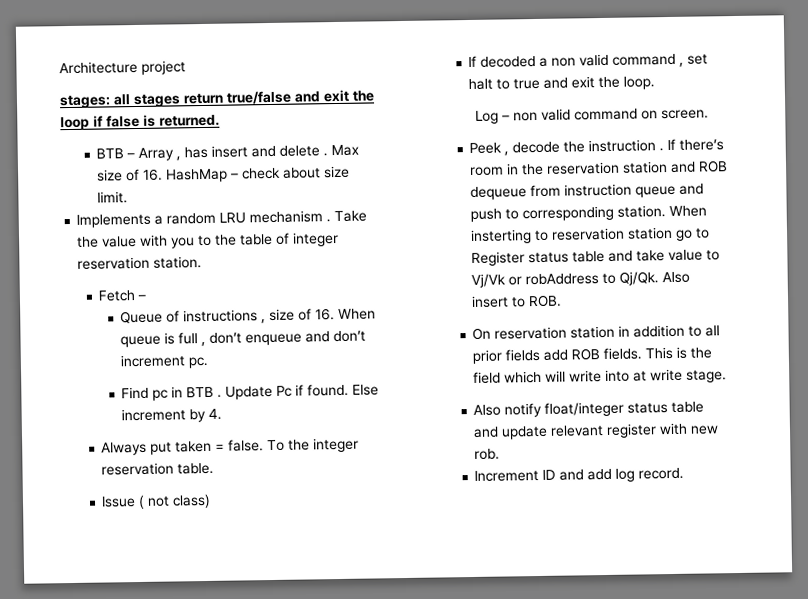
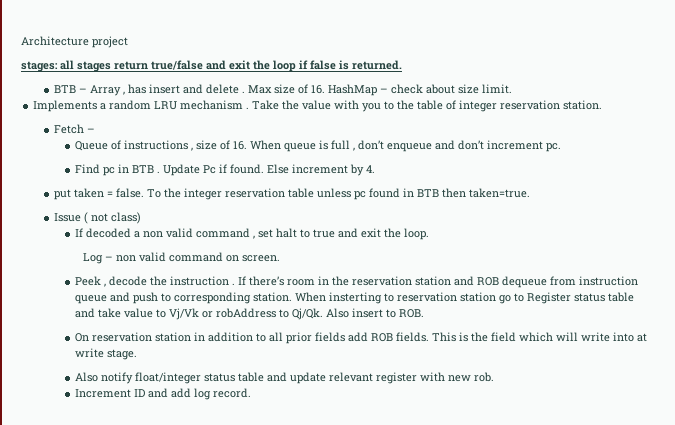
- Always put taken = false.
+ put taken = false.
- To the integer reservation table.
+ To the integer reservation table unless pc found in BTB then taken=true.

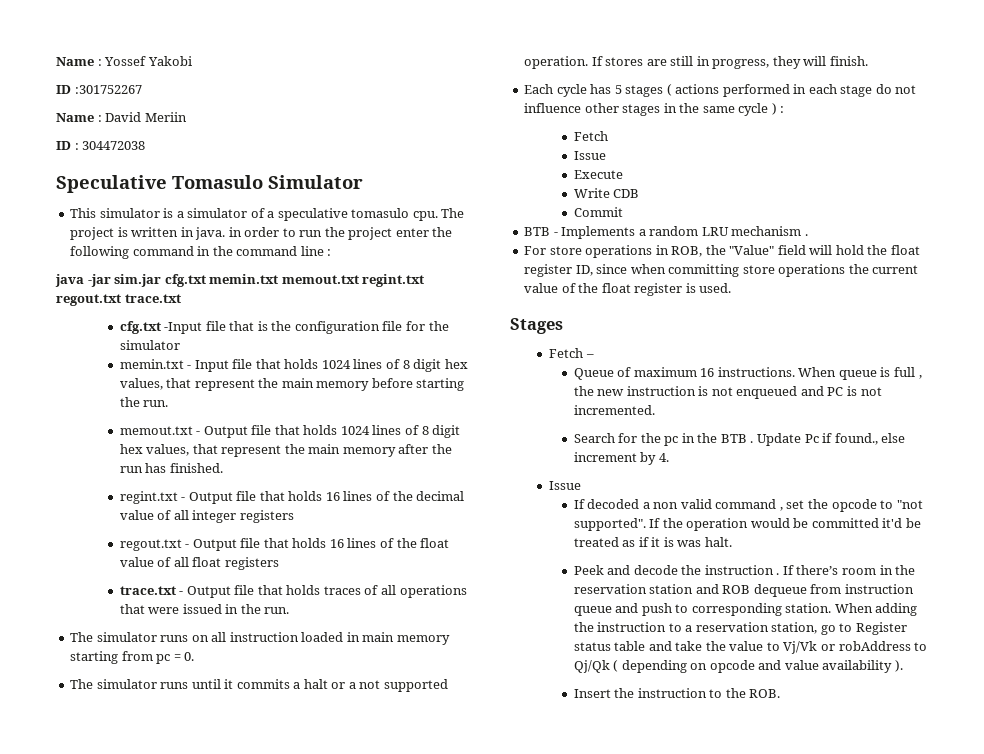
- Architecture project
- stages: all stages return true/false and exit the loop if false is returned.
- BTB – Array , has insert and delete . Max size of 16. HashMap – check about size limit.
- Implements a random LRU mechanism . Take the value with you to the table of integer reservation station.
+ Name : Yossef Yakobi
+ ID :301752267
+ Name : David Meriin
+ ID : 304472038
+ Speculative Tomasulo Simulator
+ This simulator is a simulator of a speculative tomasulo cpu. The project is written in java. in order to run the project enter the following command in the command line :
+ java -jar sim.jar cfg.txt memin.txt memout.txt regint.txt regout.txt trace.txt
+ cfg.txt -Input file that is the configuration file for the simulator
+ memin.txt - Input file that holds 1024 lines of 8 digit hex values, that represent the main memory before starting the run.
+ memout.txt - Output file that holds 1024 lines of 8 digit hex values, that represent the main memory after the run has finished.
+ regint.txt - Output file that holds 16 lines of the decimal value of all integer registers
+ regout.txt - Output file that holds 16 lines of the float value of all float registers
+ trace.txt - Output file that holds traces of all operations that were issued in the run.
+ The simulator runs on all instruction loaded in main memory starting from pc = 0.
+ The simulator runs until it commits a halt or a not supported operation. If stores are still in progress, they will finish.
+ Each cycle has 5 stages ( actions performed in each stage do not influence other stages in the same cycle ) :
+ Fetch
+ Issue
+ Execute
+ Write CDB
+ Commit
+ BTB - Implements a random LRU mechanism .
+ For store operations in ROB, the "Value" field will hold the float register ID, since when committing store operations the current value of the float register is used.
+ Stages
- Queue of instructions , size of 16. When queue is full , don’t enqueue and don’t increment pc.
- Find pc in BTB .
+ Queue of maximum 16 instructions. When queue is full , the new instruction is not enqueued and PC is not incremented.
+ Search for the pc in the BTB .
- Update Pc if found. Else increment by 4.
- put taken = false. To the integer reservation table unless pc found in BTB then taken=true.
- Issue ( not class)
+ Update Pc if found., else increment by 4.
+ Issue
- If decoded a non valid command , set halt to true and exit the loop.
- Log – non valid command on screen.
+ If decoded a non valid command , set the opcode to "not supported". If the operation would be committed it'd be treated as if it is was halt.
- Peek , decode the instruction .
+ Peek and decode the instruction .
- When insterting to reservation station go to Register status table and take value to Vj/Vk or robAddress to Qj/Qk. Also insert to ROB.
- On reservation station in addition to all prior fields add ROB fields. This is the field which will write into at write stage.
- Also notify float/integer status table and update relevant register with new rob.
- Increment ID and add log record.
+ When adding the instruction to a reservation station, go to Register status table and take the value to Vj/Vk or robAddress to Qj/Qk ( depending on opcode and value availability ).
+ Insert the instruction to the ROB.

